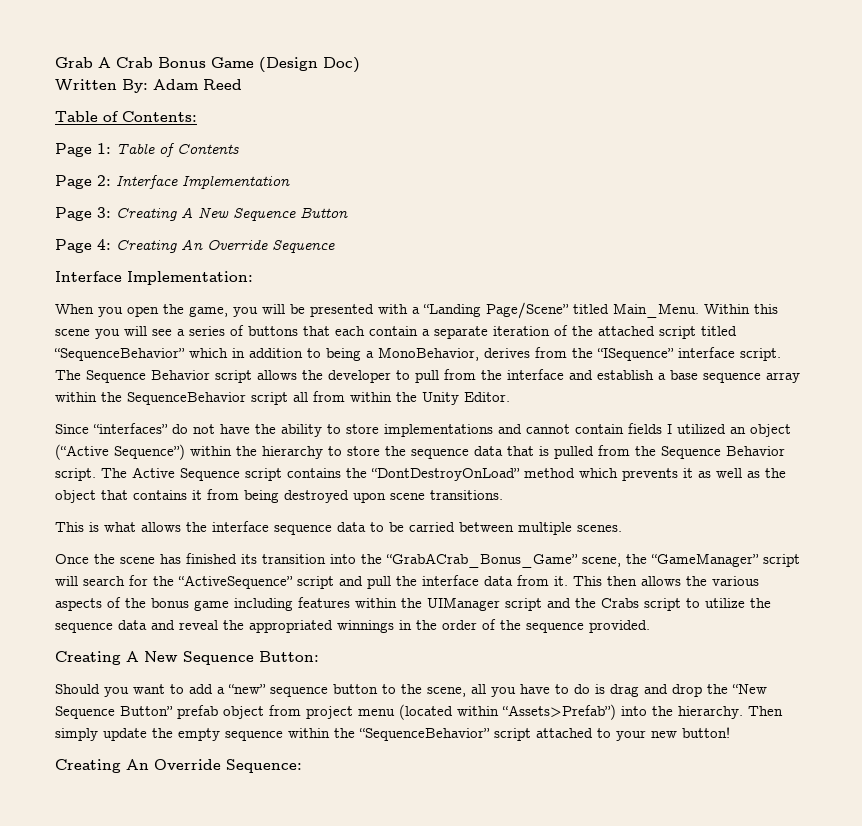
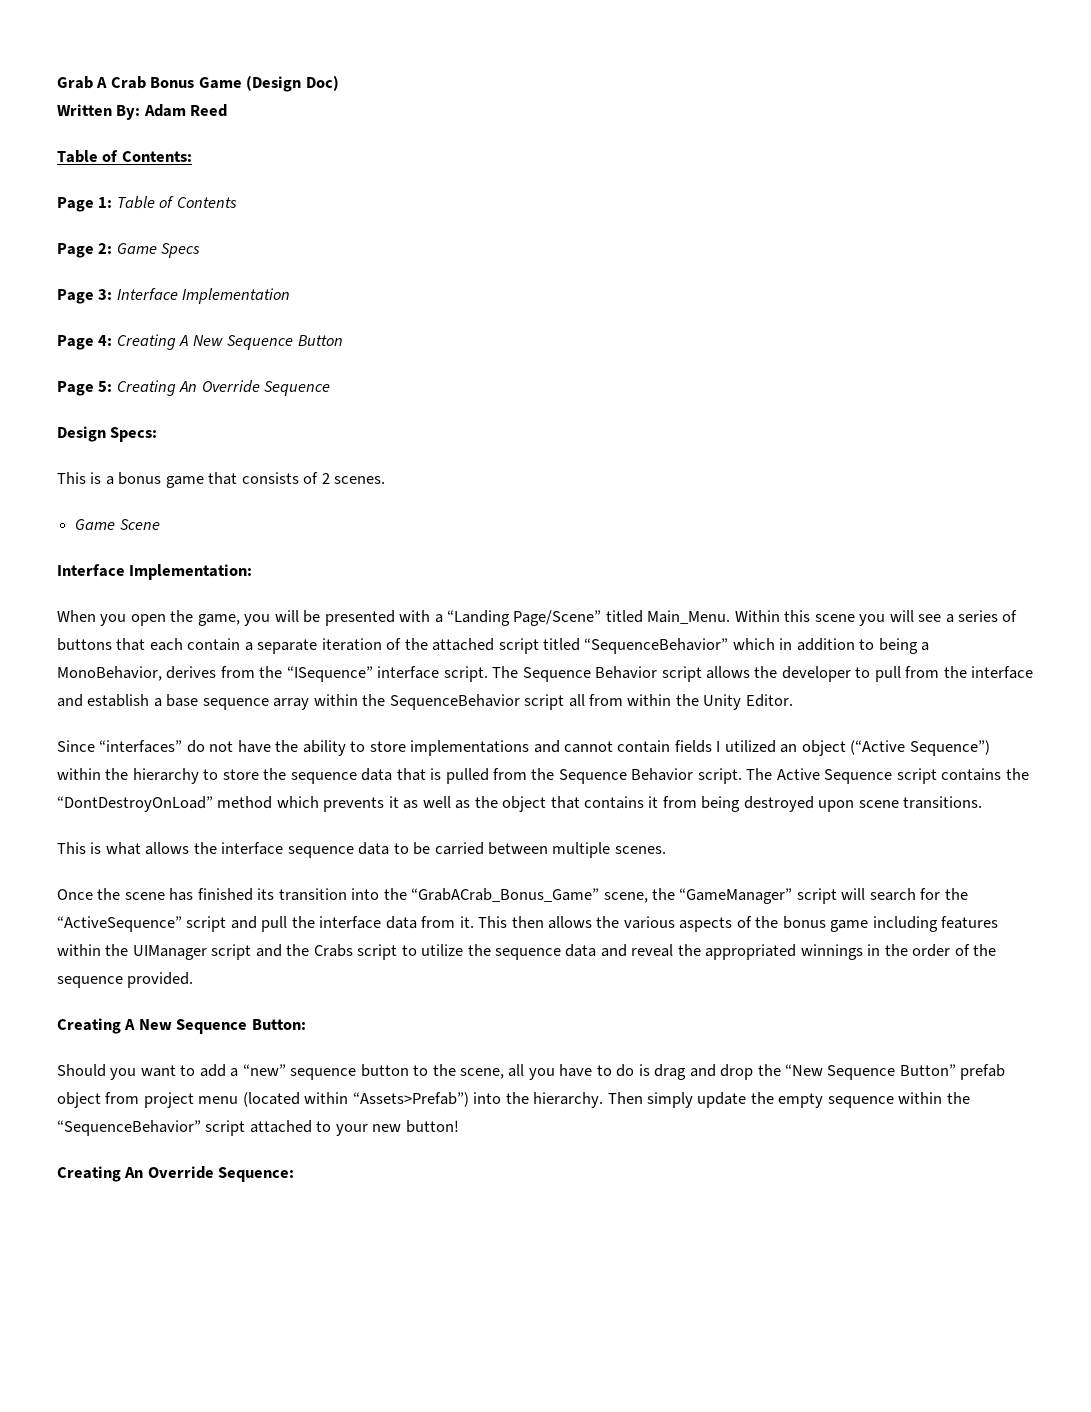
- Page 2: Interface Implementation
+ Page 2: Game Specs
+ Page 3: Interface Implementation
- Page 3: Creating A New Sequence Button
+ Page 4: Creating A New Sequence Button
- Page 4: Creating An Override Sequence
+ Page 5: Creating An Override Sequence
+ Design Specs:
+ This is a bonus game that consists of 2 scenes.
+ Game Scene

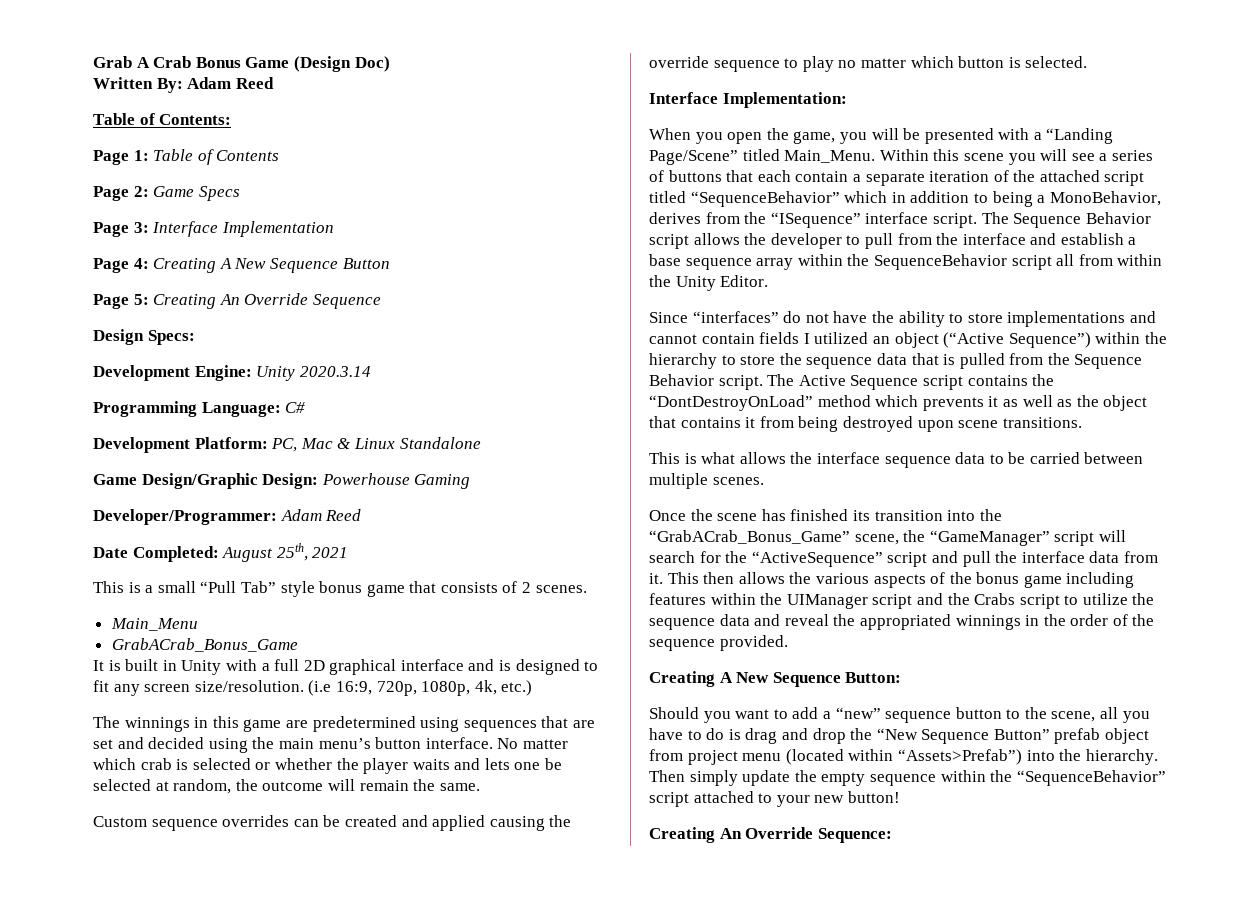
+ Development Engine: Unity 2020.3.14
+ Programming Language: C#
+ Development Platform: PC, Mac & Linux Standalone
+ Game Design/Graphic Design: Powerhouse Gaming
+ Developer/Programmer: Adam Reed
+ Date Completed: August 25th, 2021
- This is a bonus game that consists of 2 scenes.
+ This is a small “Pull Tab” style bonus game that consists of 2 scenes.
- Game Scene
+ Main_Menu
+ GrabACrab_Bonus_Game
+ It is built in Unity with a full 2D graphical interface and is designed to fit any screen size/resolution. (i.e 16:9, 720p, 1080p, 4k, etc.)
+ The winnings in this game are predetermined using sequences that are set and decided using the main menu’s button interface. No matter which crab is selected or whether the player waits and lets one be selected at random, the outcome will remain the same.
+ Custom sequence overrides can be created and applied causing the override sequence to play no matter which button is selected.

